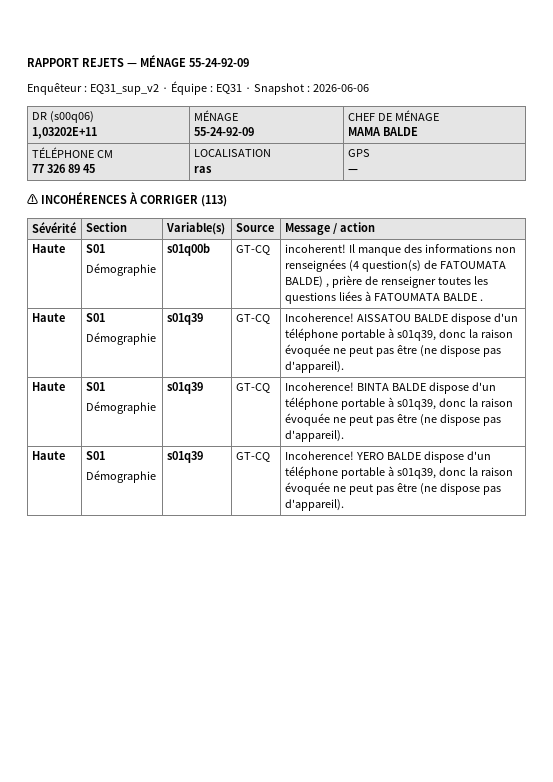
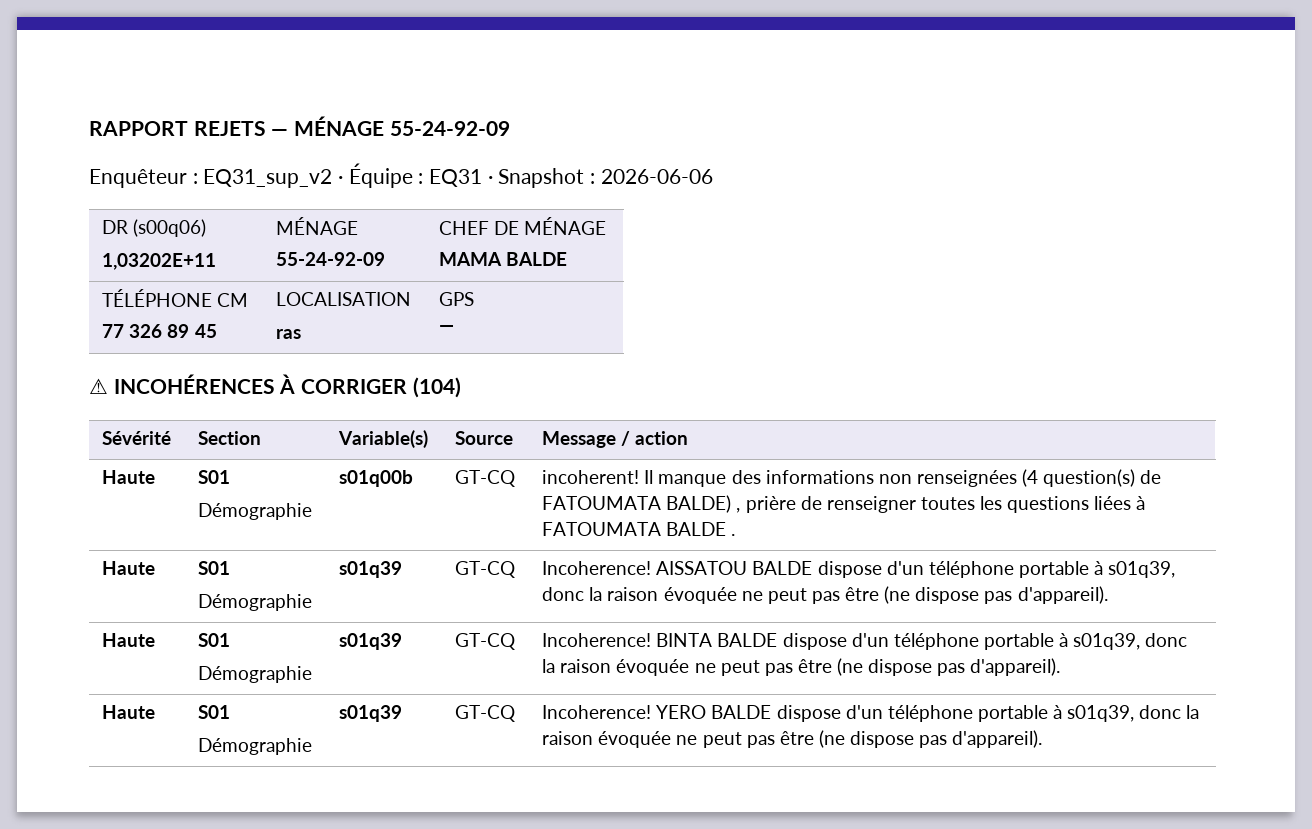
- ⚠ INCOHÉRENCES À CORRIGER (113)
+ ⚠ INCOHÉRENCES À CORRIGER (104)

